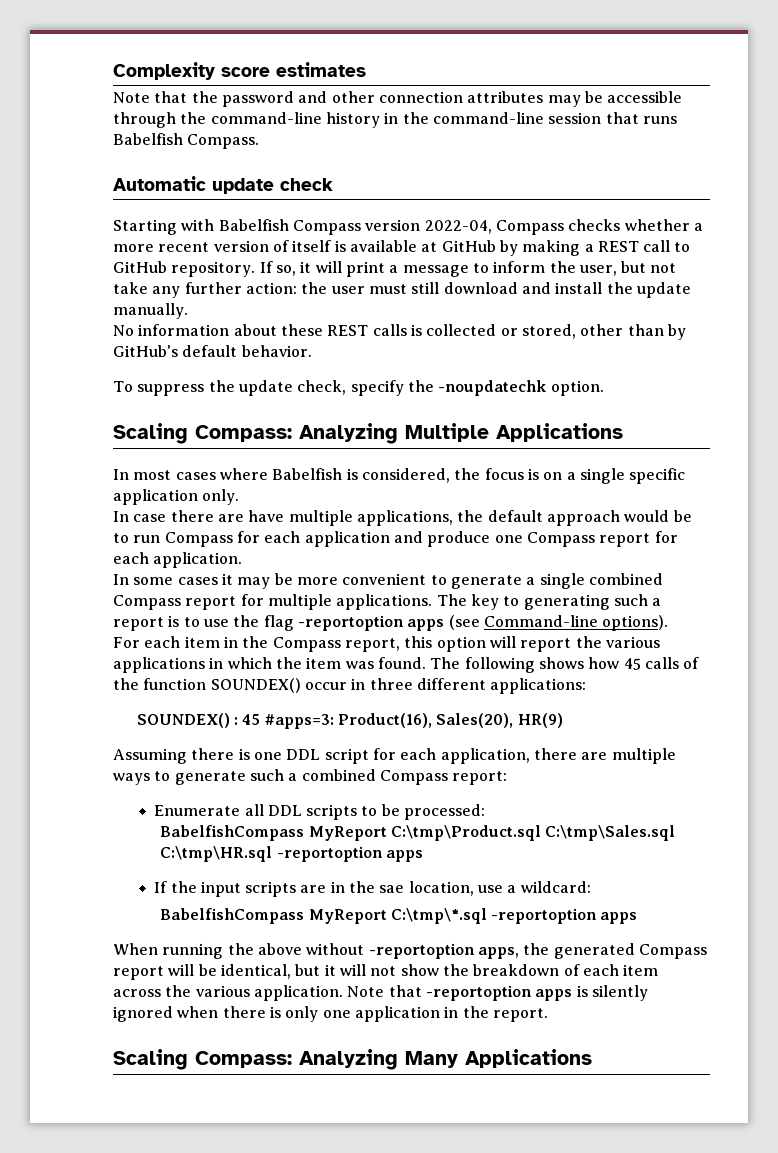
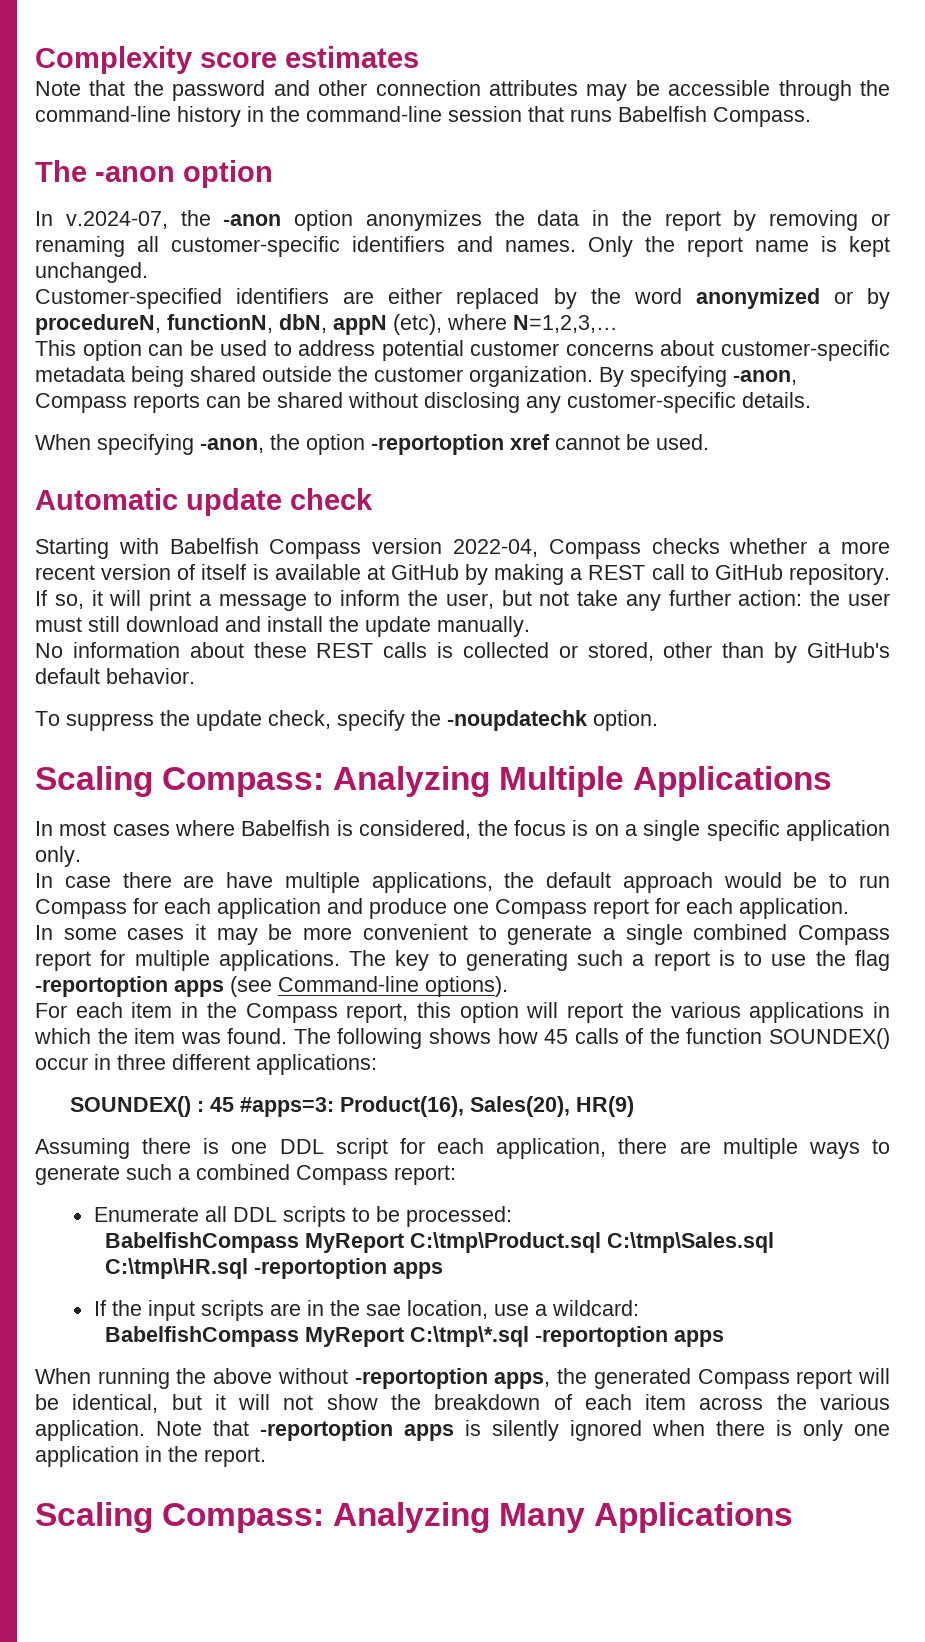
+ The -anon option
+ In v.2024-07, the -anon option anonymizes the data in the report by removing or renaming all customer-specific identifiers and names. Only the report name is kept unchanged.
+ Customer-specified identifiers are either replaced by the word anonymized or by procedureN, functionN, dbN, appN (etc), where N=1,2,3,…
+ This option can be used to address potential customer concerns about customer-specific metadata being shared outside the customer organization. By specifying -anon, Compass reports can be shared without disclosing any customer-specific details.
+ When specifying -anon, the option -reportoption xref cannot be used.

